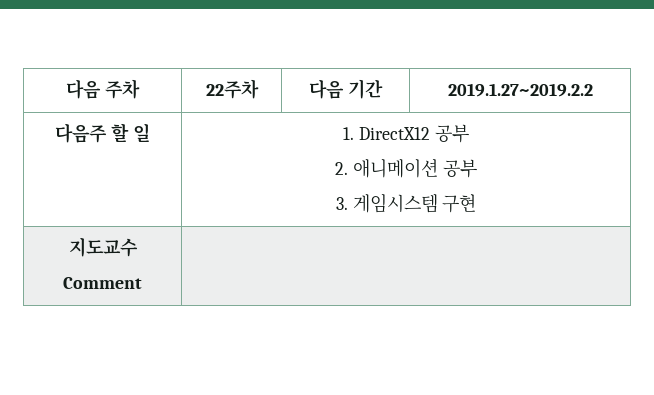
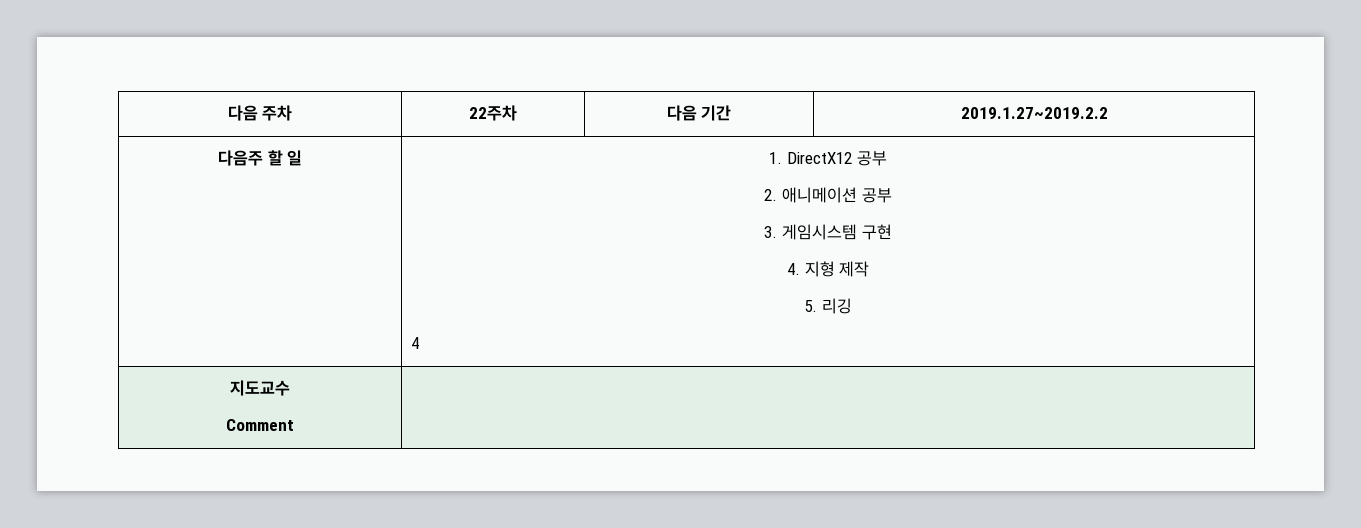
  다음주 할 일 | 1. DirectX12 공부
  2. 애니메이션 공부
  3. 게임시스템 구현
+ 4. 지형 제작
+ 5. 리깅
+ 4

